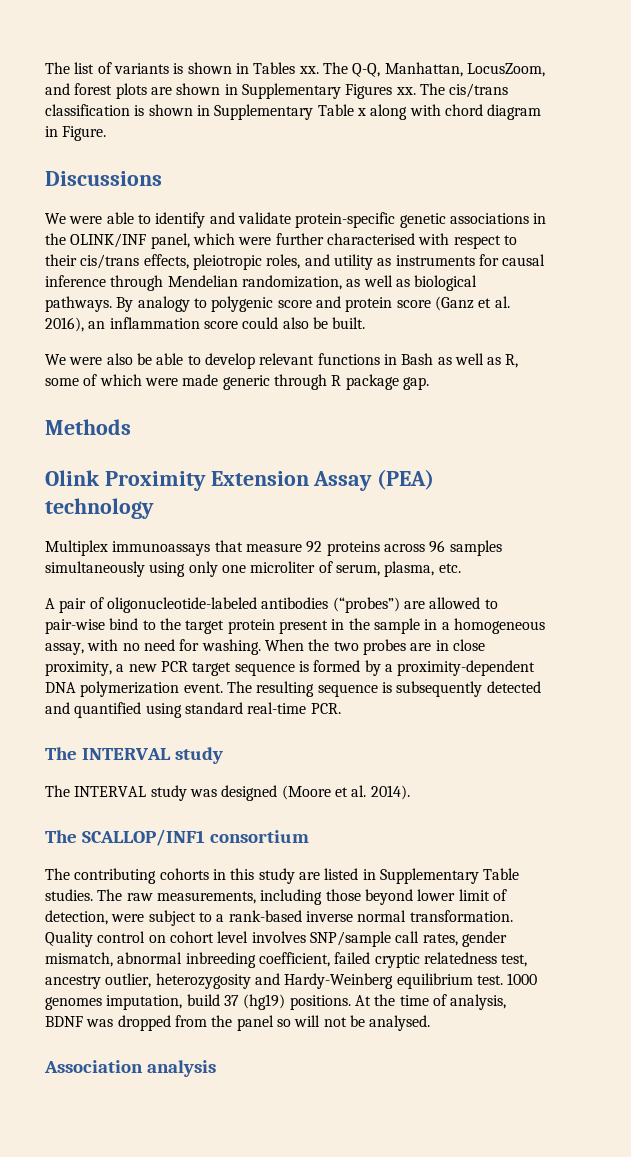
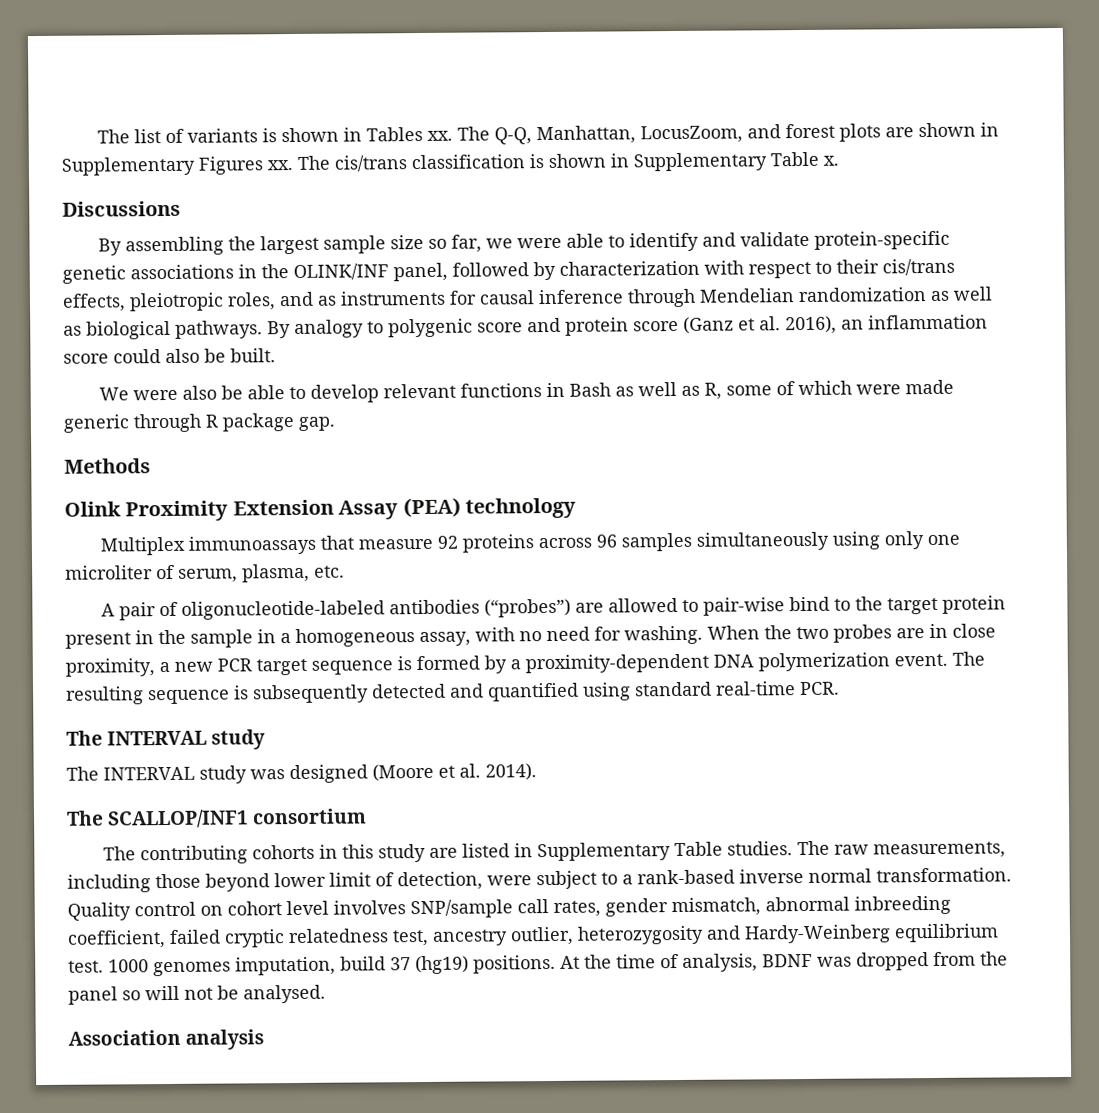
- The cis/trans classification is shown in Supplementary Table x along with chord diagram in Figure.
+ The cis/trans classification is shown in Supplementary Table x.
  Discussions
- We were able to identify and validate protein-specific genetic associations in the OLINK/INF panel, which were further characterised with respect to their cis/trans effects, pleiotropic roles, and utility as instruments for causal inference through Mendelian randomization, as well as biological pathways.
+ By assembling the largest sample size so far, we were able to identify and validate protein-specific genetic associations in the OLINK/INF panel, followed by characterization with respect to their cis/trans effects, pleiotropic roles, and as instruments for causal inference through Mendelian randomization as well as biological pathways.

